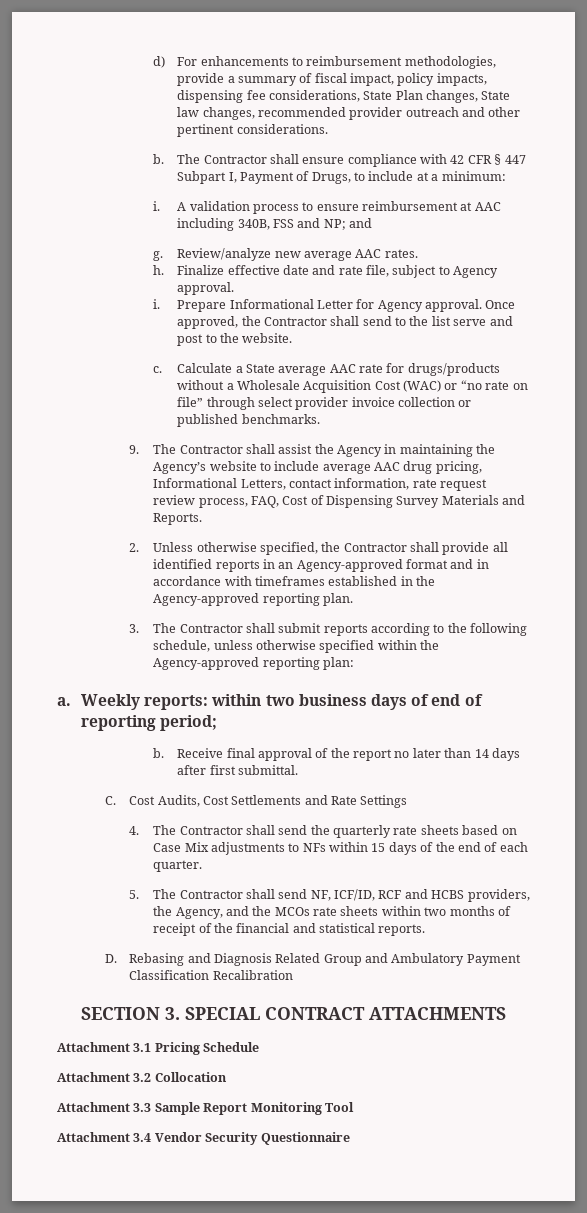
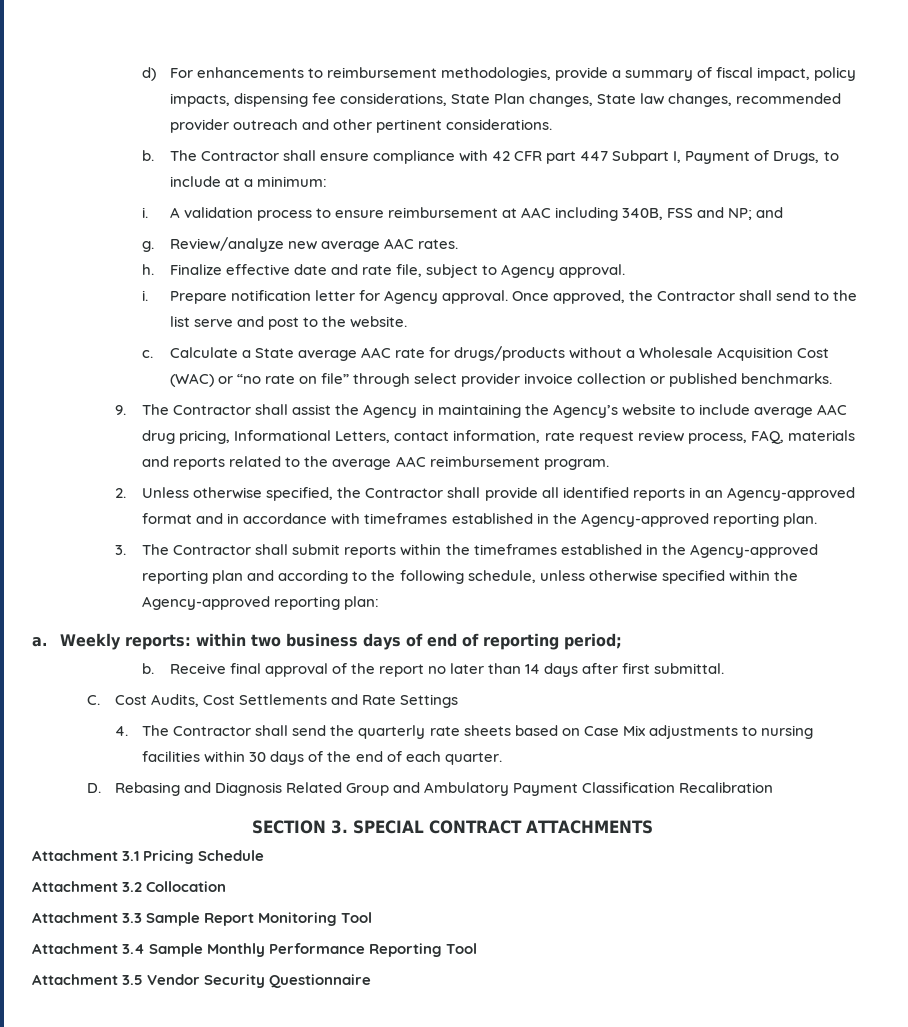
- The Contractor shall ensure compliance with 42 CFR § 447 Subpart I, Payment of Drugs, to include at a minimum:
+ The Contractor shall ensure compliance with 42 CFR part 447 Subpart I, Payment of Drugs, to include at a minimum:
- Prepare Informational Letter for Agency approval.
+ Prepare notification letter for Agency approval.
- 9. The Contractor shall assist the Agency in maintaining the Agency’s website to include average AAC drug pricing, Informational Letters, contact information, rate request review process, FAQ, Cost of Dispensing Survey Materials and Reports.
+ 9. The Contractor shall assist the Agency in maintaining the Agency’s website to include average AAC drug pricing, Informational Letters, contact information, rate request review process, FAQ, materials and reports related to the average AAC reimbursement program.
- 3. The Contractor shall submit reports according to the following schedule, unless otherwise specified within the Agency-approved reporting plan:
+ 3. The Contractor shall submit reports within the timeframes established in the Agency-approved reporting plan and according to the following schedule, unless otherwise specified within the Agency-approved reporting plan:
- 4. The Contractor shall send the quarterly rate sheets based on Case Mix adjustments to NFs within 15 days of the end of each quarter.
+ 4. The Contractor shall send the quarterly rate sheets based on Case Mix adjustments to nursing facilities within 30 days of the end of each quarter.
- 5. The Contractor shall send NF, ICF/ID, RCF and HCBS providers, the Agency, and the MCOs rate sheets within two months of receipt of the financial and statistical reports.
- Attachment 3.4 Vendor Security Questionnaire
+ Attachment 3.4 Sample Monthly Performance Reporting Tool
+ Attachment 3.5 Vendor Security Questionnaire

